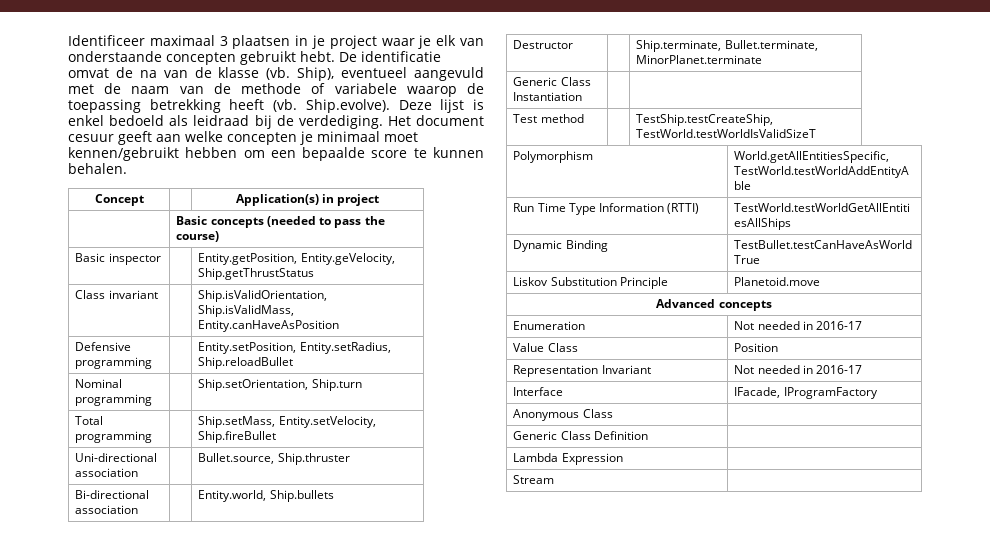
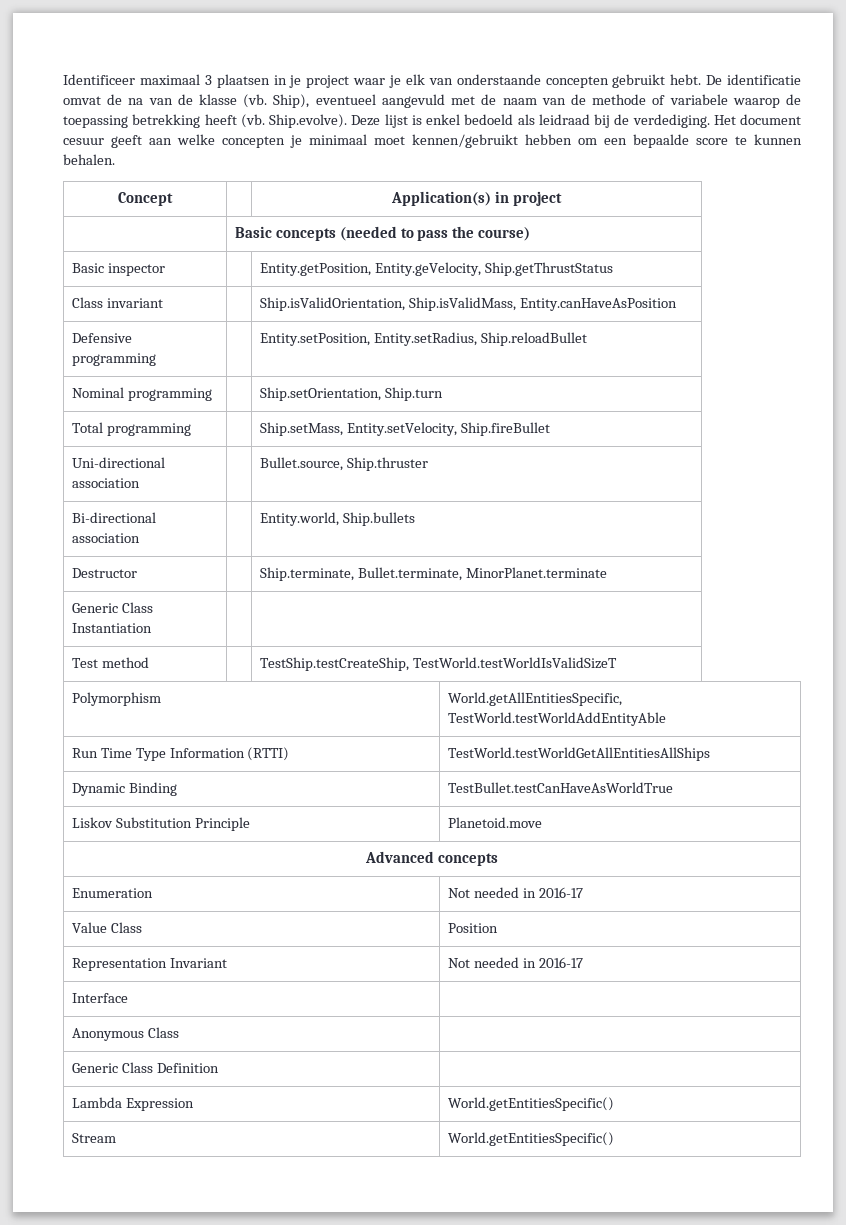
- Interface | IFacade, IProgramFactory
+ Interface |
- Lambda Expression |
+ Lambda Expression | World.getEntitiesSpecific()
- Stream |
+ Stream | World.getEntitiesSpecific()

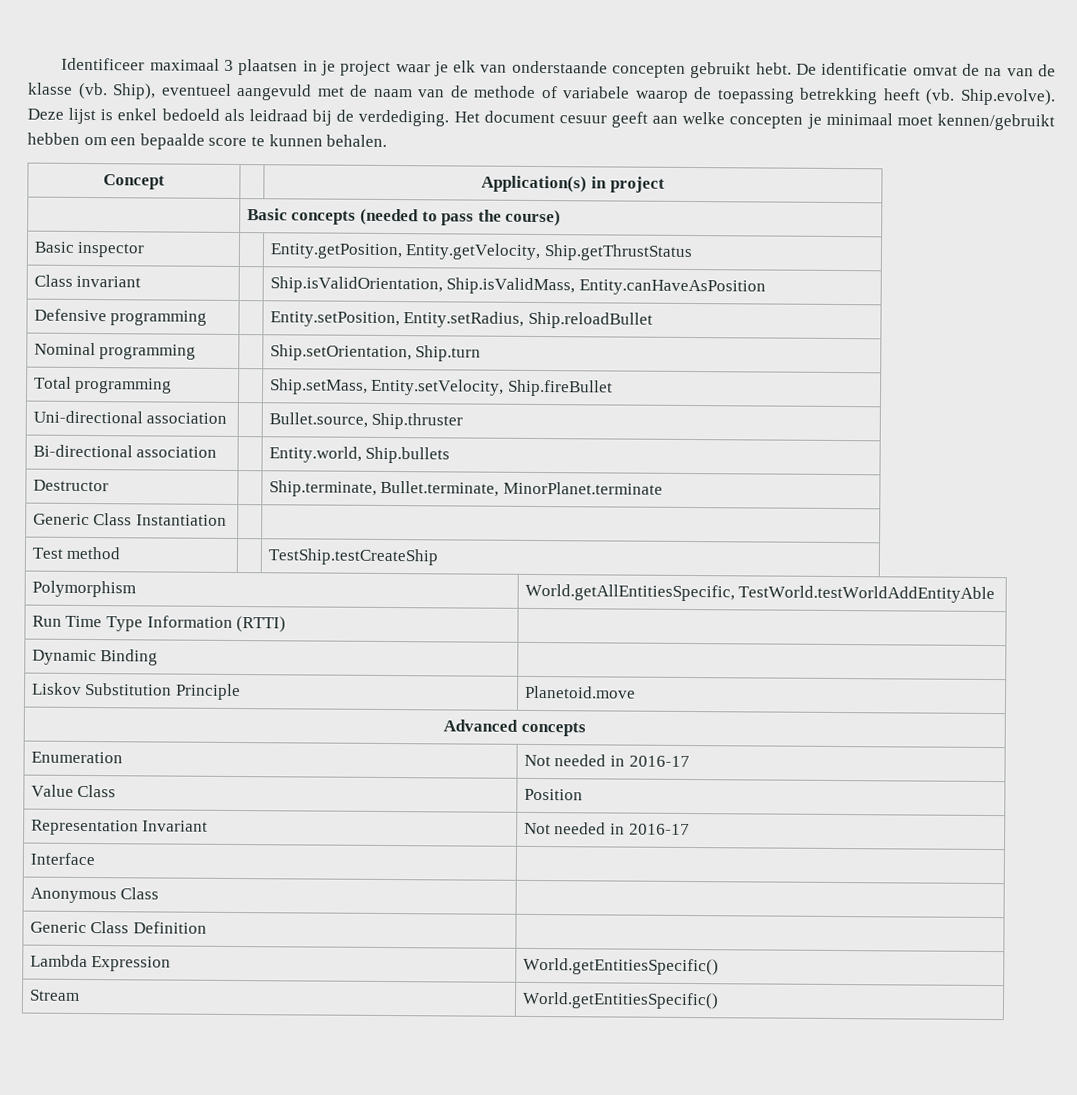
- Basic inspector | | Entity.getPosition, Entity.geVelocity, Ship.getThrustStatus
+ Basic inspector | | Entity.getPosition, Entity.getVelocity, Ship.getThrustStatus
- Test method | | TestShip.testCreateShip, TestWorld.testWorldIsValidSizeT
+ Test method | | TestShip.testCreateShip
- Run Time Type Information (RTTI) | TestWorld.testWorldGetAllEntitiesAllShips
+ Run Time Type Information (RTTI) |
- Dynamic Binding | TestBullet.testCanHaveAsWorldTrue
+ Dynamic Binding |

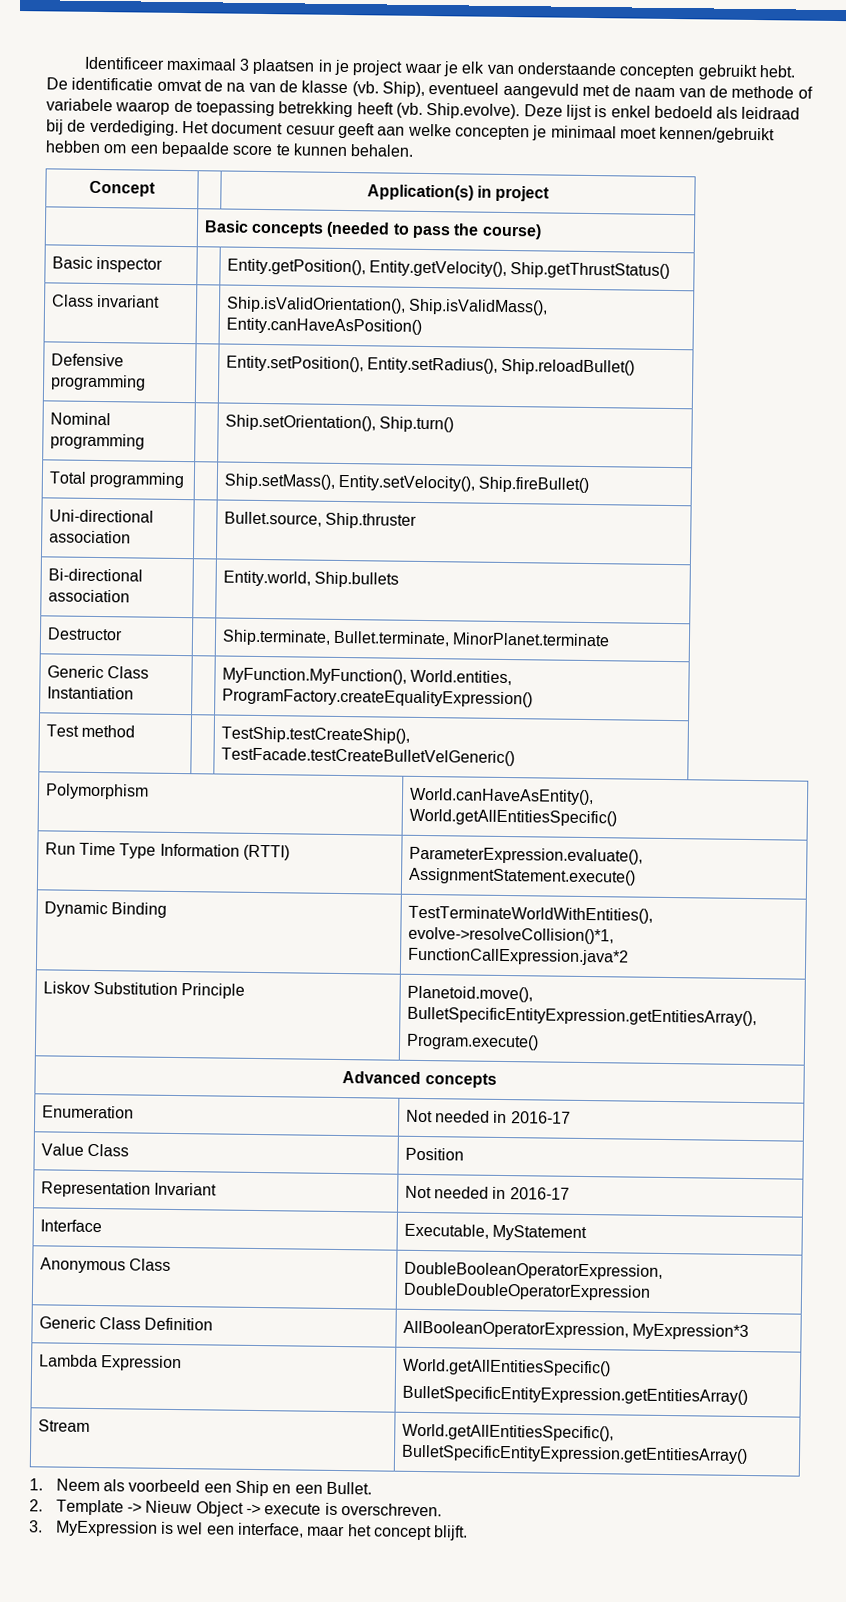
- Basic inspector | | Entity.getPosition, Entity.getVelocity, Ship.getThrustStatus
+ Basic inspector | | Entity.getPosition(), Entity.getVelocity(), Ship.getThrustStatus()
- Class invariant | | Ship.isValidOrientation, Ship.isValidMass, Entity.canHaveAsPosition
+ Class invariant | | Ship.isValidOrientation(), Ship.isValidMass(), Entity.canHaveAsPosition()
- Defensive programming | | Entity.setPosition, Entity.setRadius, Ship.reloadBullet
+ Defensive programming | | Entity.setPosition(), Entity.setRadius(), Ship.reloadBullet()
- Nominal programming | | Ship.setOrientation, Ship.turn
+ Nominal programming | | Ship.setOrientation(), Ship.turn()
- Total programming | | Ship.setMass, Entity.setVelocity, Ship.fireBullet
+ Total programming | | Ship.setMass(), Entity.setVelocity(), Ship.fireBullet()
- Generic Class Instantiation | |
+ Generic Class Instantiation | | MyFunction.MyFunction(), World.entities, ProgramFactory.createEqualityExpression()
- Test method | | TestShip.testCreateShip
+ Test method | | TestShip.testCreateShip(), TestFacade.testCreateBulletVelGeneric()
- Polymorphism | World.getAllEntitiesSpecific, TestWorld.testWorldAddEntityAble
+ Polymorphism | World.canHaveAsEntity(), World.getAllEntitiesSpecific()
- Run Time Type Information (RTTI) |
+ Run Time Type Information (RTTI) | ParameterExpression.evaluate(), AssignmentStatement.execute()
- Dynamic Binding |
+ Dynamic Binding | TestTerminateWorldWithEntities(), evolve->resolveCollision()*1, FunctionCallExpression.java*2
- Liskov Substitution Principle | Planetoid.move
+ Liskov Substitution Principle | Planetoid.move(), BulletSpecificEntityExpression.getEntitiesArray(),
+ Program.execute()
- Interface |
+ Interface | Executable, MyStatement
- Anonymous Class |
+ Anonymous Class | DoubleBooleanOperatorExpression, DoubleDoubleOperatorExpression
- Generic Class Definition |
+ Generic Class Definition | AllBooleanOperatorExpression, MyExpression*3
- Lambda Expression | World.getEntitiesSpecific()
+ Lambda Expression | World.getAllEntitiesSpecific()
+ BulletSpecificEntityExpression.getEntitiesArray()
- Stream | World.getEntitiesSpecific()
+ Stream | World.getAllEntitiesSpecific(), BulletSpecificEntityExpression.getEntitiesArray()
+ 1. Neem als voorbeeld een Ship en een Bullet.
+ 2. Template -> Nieuw Object -> execute is overschreven.
+ 3. MyExpression is wel een interface, maar het concept blijft.

